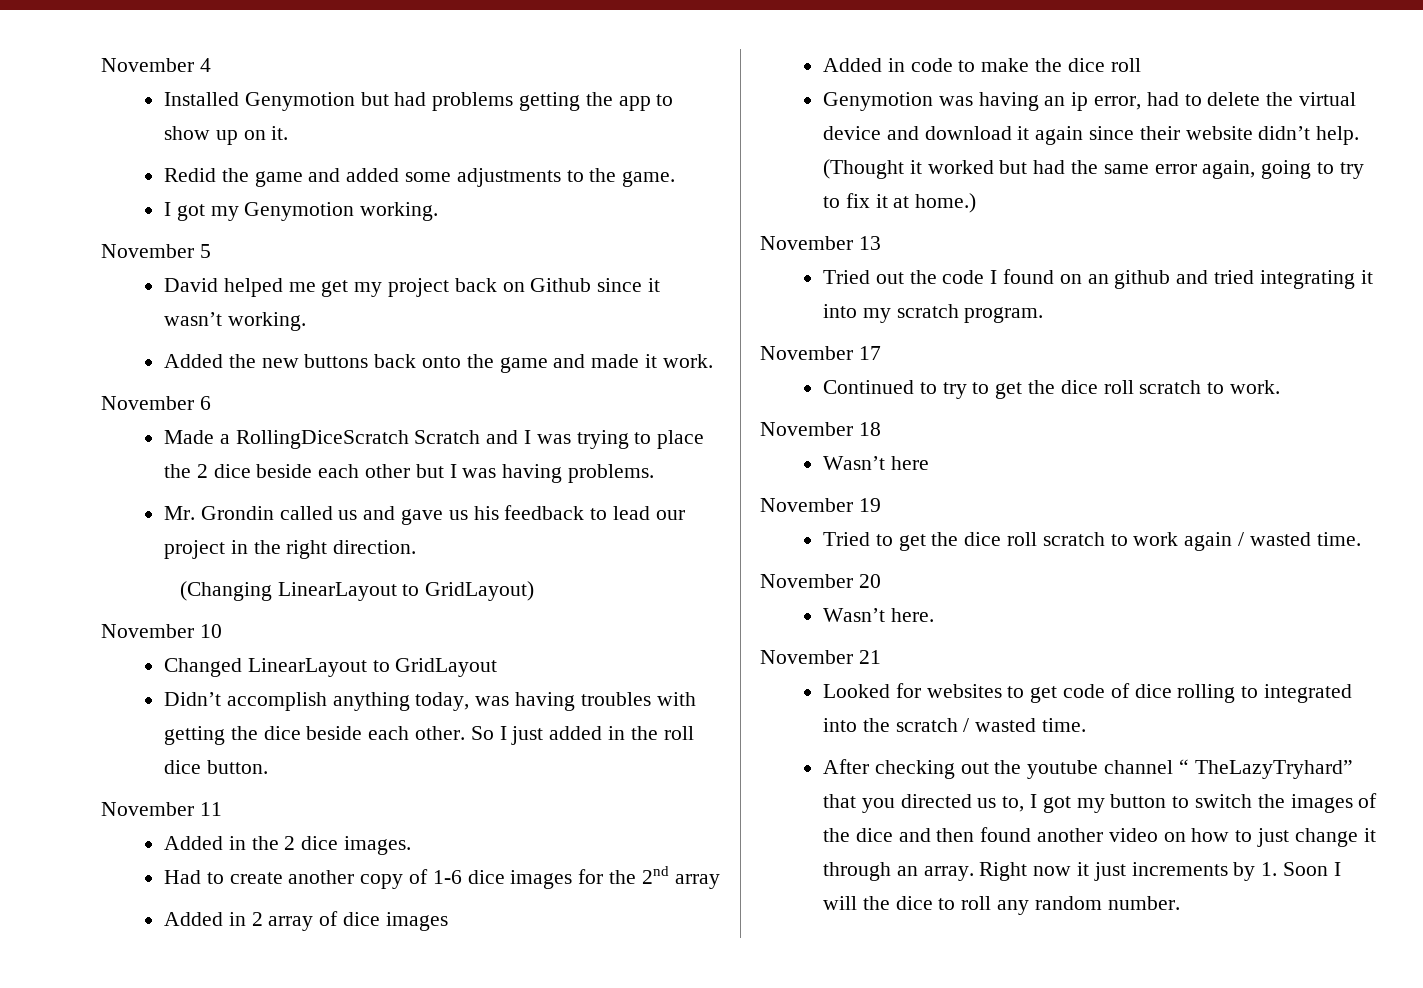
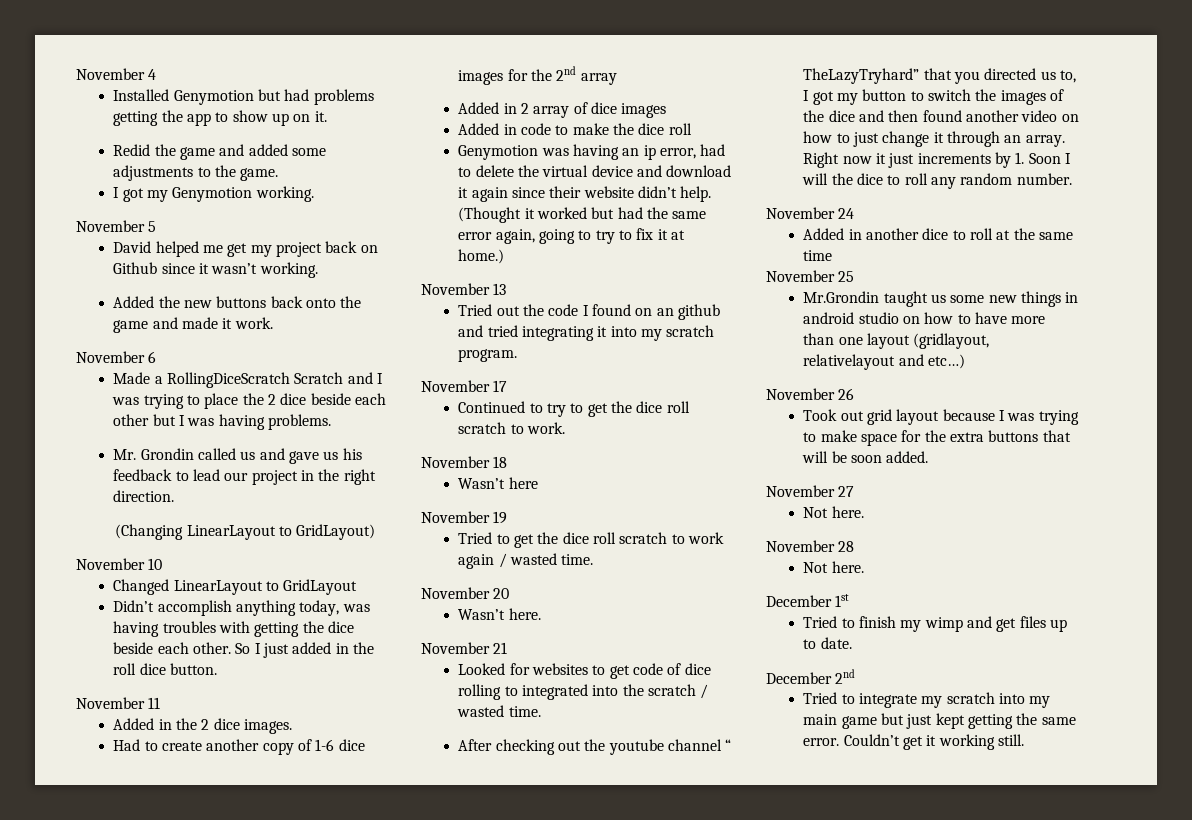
+ November 24
+ Added in another dice to roll at the same time
+ November 25
+ Mr.Grondin taught us some new things in android studio on how to have more than one layout (gridlayout, relativelayout and etc…)
+ November 26
+ Took out grid layout because I was trying to make space for the extra buttons that will be soon added.
+ November 27
+ Not here.
+ November 28
+ Not here.
+ December 1st
+ Tried to finish my wimp and get files up to date.
+ December 2nd
+ Tried to integrate my scratch into my main game but just kept getting the same error. Couldn’t get it working still.

